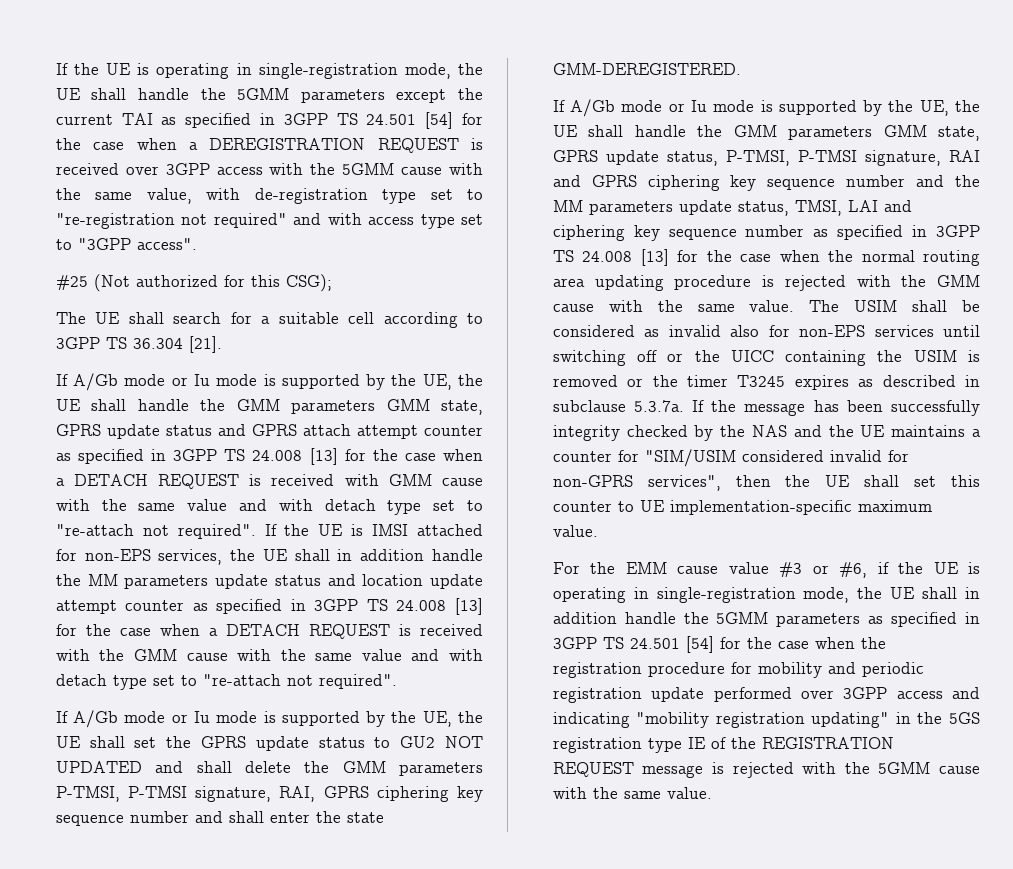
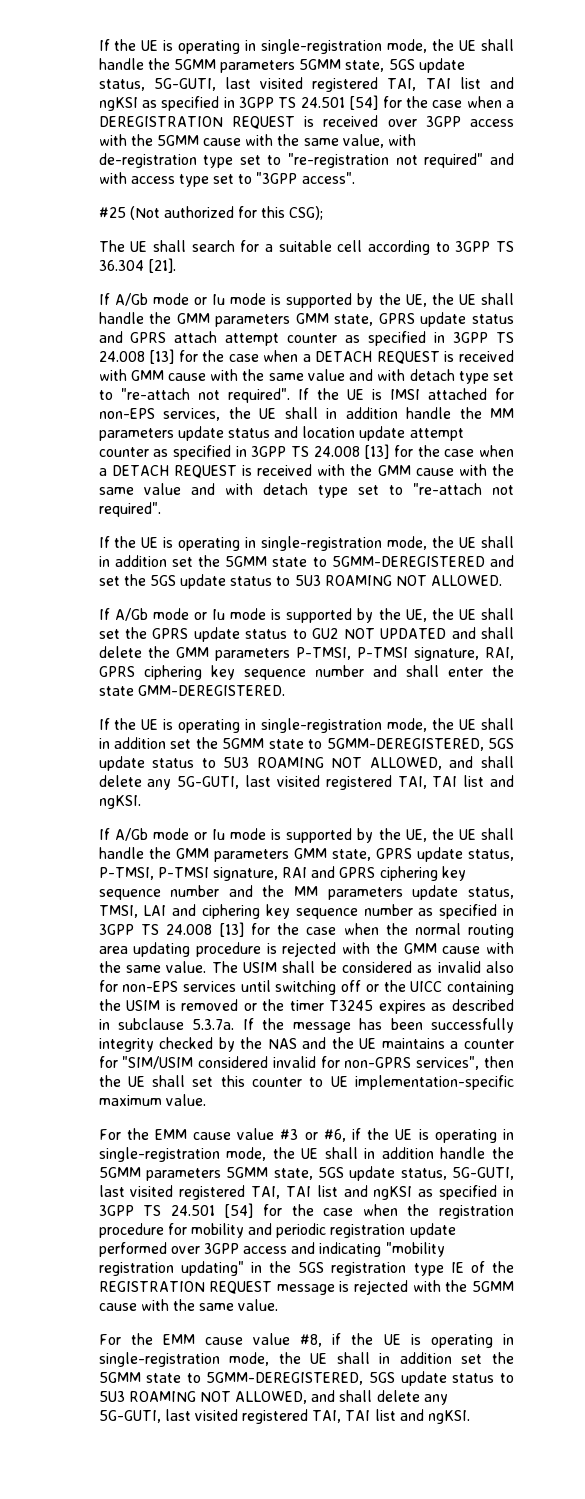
- If the UE is operating in single-registration mode, the UE shall handle the 5GMM parameters except the current TAI as specified in 3GPP TS 24.501 [54] for the case when a DEREGISTRATION REQUEST is received over 3GPP access with the 5GMM cause with the same value, with de-registration type set to "re-registration not required" and with access type set to "3GPP access".
+ If the UE is operating in single-registration mode, the UE shall handle the 5GMM parameters 5GMM state, 5GS update status, 5G-GUTI, last visited registered TAI, TAI list and ngKSI as specified in 3GPP TS 24.501 [54] for the case when a DEREGISTRATION REQUEST is received over 3GPP access with the 5GMM cause with the same value, with de-registration type set to "re-registration not required" and with access type set to "3GPP access".
+ If the UE is operating in single-registration mode, the UE shall in addition set the 5GMM state to 5GMM-DEREGISTERED and set the 5GS update status to 5U3 ROAMING NOT ALLOWED.
+ If the UE is operating in single-registration mode, the UE shall in addition set the 5GMM state to 5GMM-DEREGISTERED, 5GS update status to 5U3 ROAMING NOT ALLOWED, and shall delete any 5G-GUTI, last visited registered TAI, TAI list and ngKSI.
- For the EMM cause value #3 or #6, if the UE is operating in single-registration mode, the UE shall in addition handle the 5GMM parameters as specified in 3GPP TS 24.501 [54] for the case when the registration procedure for mobility and periodic registration update performed over 3GPP access and indicating "mobility registration updating" in the 5GS registration type IE of the REGISTRATION REQUEST message is rejected with the 5GMM cause with the same value.
+ For the EMM cause value #3 or #6, if the UE is operating in single-registration mode, the UE shall in addition handle the 5GMM parameters 5GMM state, 5GS update status, 5G-GUTI, last visited registered TAI, TAI list and ngKSI as specified in 3GPP TS 24.501 [54] for the case when the registration procedure for mobility and periodic registration update performed over 3GPP access and indicating "mobility registration updating" in the 5GS registration type IE of the REGISTRATION REQUEST message is rejected with the 5GMM cause with the same value.
+ For the EMM cause value #8, if the UE is operating in single-registration mode, the UE shall in addition set the 5GMM state to 5GMM-DEREGISTERED, 5GS update status to 5U3 ROAMING NOT ALLOWED, and shall delete any 5G-GUTI, last visited registered TAI, TAI list and ngKSI.

